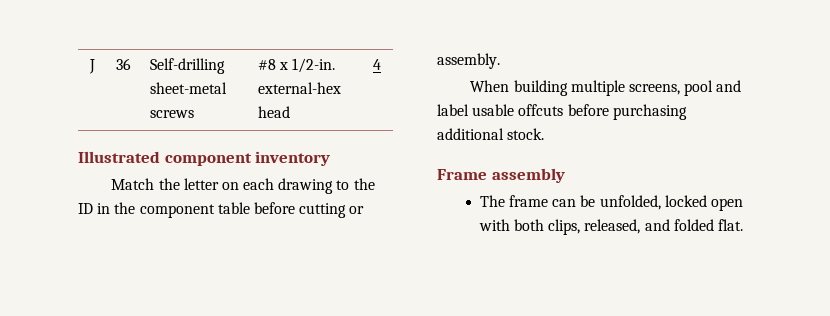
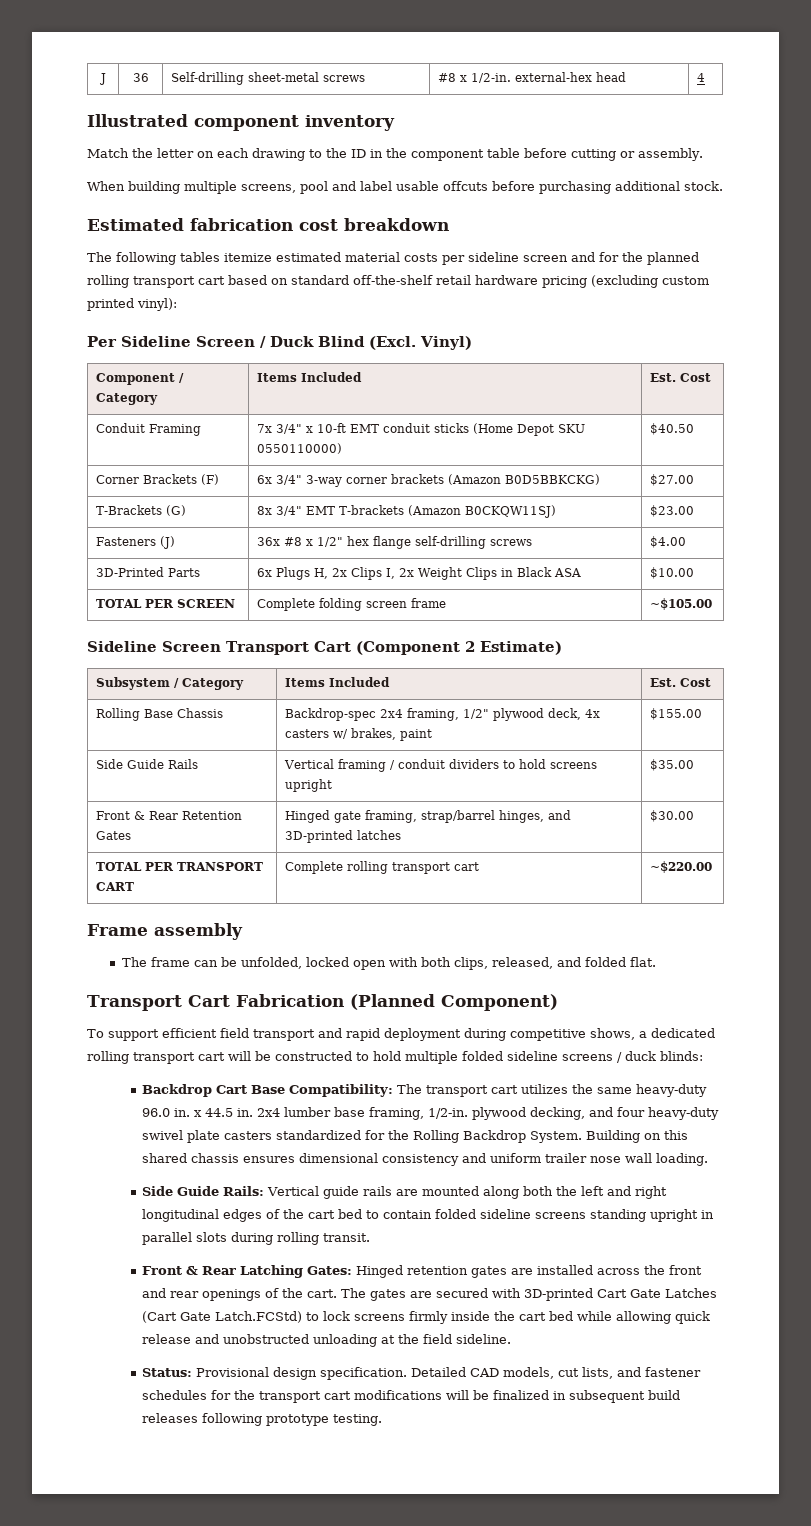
+ Estimated fabrication cost breakdown
+ The following tables itemize estimated material costs per sideline screen and for the planned rolling transport cart based on standard off-the-shelf retail hardware pricing (excluding custom printed vinyl):
+ Per Sideline Screen / Duck Blind (Excl. Vinyl)
+ Component / Category | Items Included | Est. Cost
+ Conduit Framing | 7x 3/4" x 10-ft EMT conduit sticks (Home Depot SKU 0550110000) | $40.50
+ Corner Brackets (F) | 6x 3/4" 3-way corner brackets (Amazon B0D5BBKCKG) | $27.00
+ T-Brackets (G) | 8x 3/4" EMT T-brackets (Amazon B0CKQW11SJ) | $23.00
+ Fasteners (J) | 36x #8 x 1/2" hex flange self-drilling screws | $4.00
+ 3D-Printed Parts | 6x Plugs H, 2x Clips I, 2x Weight Clips in Black ASA | $10.00
+ TOTAL PER SCREEN | Complete folding screen frame | ~$105.00
+ Sideline Screen Transport Cart (Component 2 Estimate)
+ Subsystem / Category | Items Included | Est. Cost
+ Rolling Base Chassis | Backdrop-spec 2x4 framing, 1/2" plywood deck, 4x casters w/ brakes, paint | $155.00
+ Side Guide Rails | Vertical framing / conduit dividers to hold screens upright | $35.00
+ Front & Rear Retention Gates | Hinged gate framing, strap/barrel hinges, and 3D-printed latches | $30.00
+ TOTAL PER TRANSPORT CART | Complete rolling transport cart | ~$220.00
+ Transport Cart Fabrication (Planned Component)
+ To support efficient field transport and rapid deployment during competitive shows, a dedicated rolling transport cart will be constructed to hold multiple folded sideline screens / duck blinds:
+ Backdrop Cart Base Compatibility: The transport cart utilizes the same heavy-duty 96.0 in. x 44.5 in. 2x4 lumber base framing, 1/2-in. plywood decking, and four heavy-duty swivel plate casters standardized for the Rolling Backdrop System. Building on this shared chassis ensures dimensional consistency and uniform trailer nose wall loading.
+ Side Guide Rails: Vertical guide rails are mounted along both the left and right longitudinal edges of the cart bed to contain folded sideline screens standing upright in parallel slots during rolling transit.
+ Front & Rear Latching Gates: Hinged retention gates are installed across the front and rear openings of the cart. The gates are secured with 3D-printed Cart Gate Latches (Cart Gate Latch.FCStd) to lock screens firmly inside the cart bed while allowing quick release and unobstructed unloading at the field sideline.
+ Status: Provisional design specification. Detailed CAD models, cut lists, and fastener schedules for the transport cart modifications will be finalized in subsequent build releases following prototype testing.

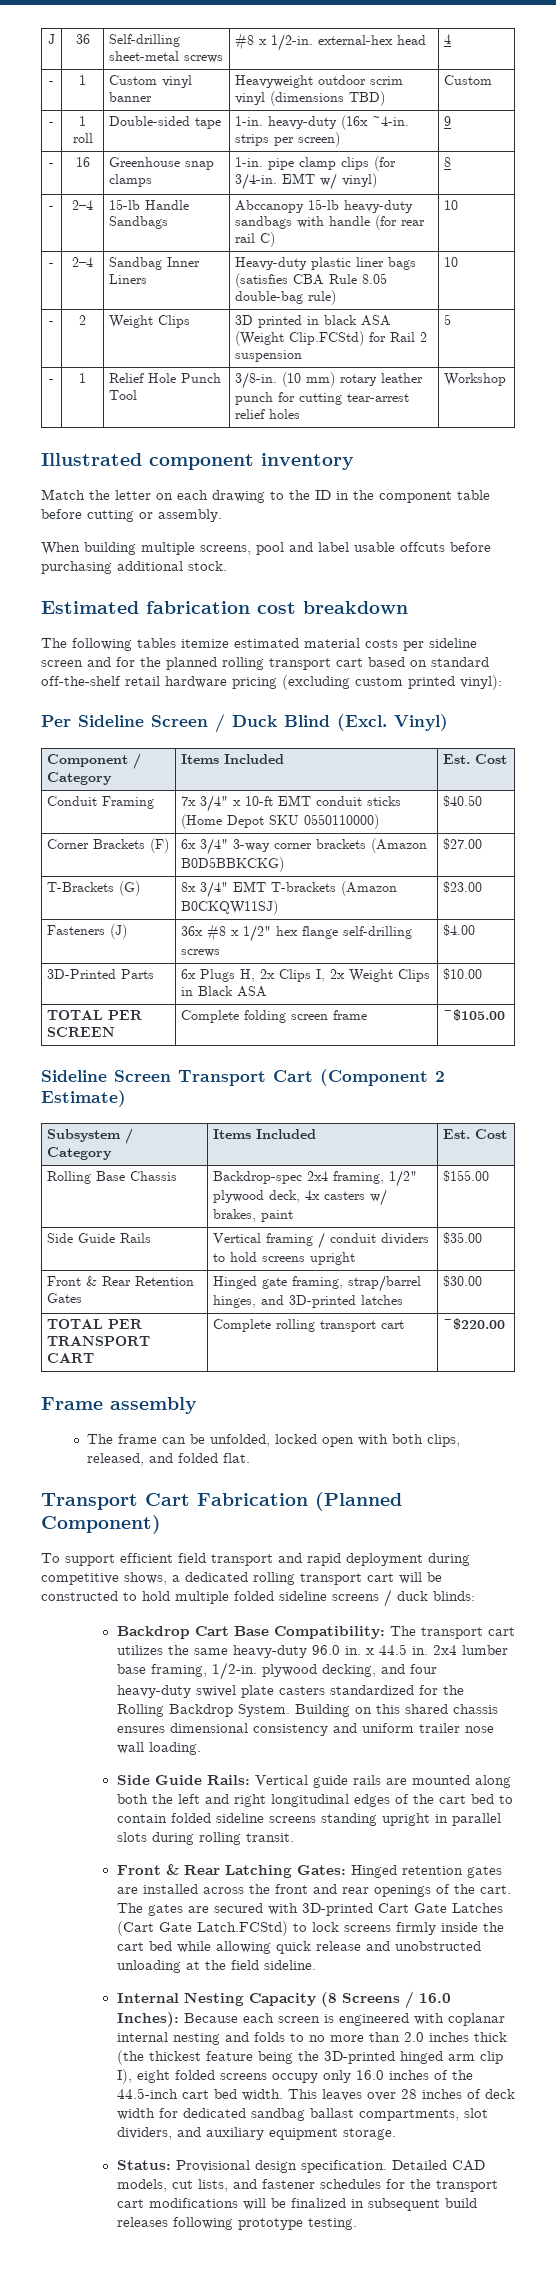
+ - | 1 | Custom vinyl banner | Heavyweight outdoor scrim vinyl (dimensions TBD) | Custom
+ - | 1 roll | Double-sided tape | 1-in. heavy-duty (16x ~4-in. strips per screen) | 9
+ - | 16 | Greenhouse snap clamps | 1-in. pipe clamp clips (for 3/4-in. EMT w/ vinyl) | 8
+ - | 2–4 | 15-lb Handle Sandbags | Abccanopy 15-lb heavy-duty sandbags with handle (for rear rail C) | 10
+ - | 2–4 | Sandbag Inner Liners | Heavy-duty plastic liner bags (satisfies CBA Rule 8.05 double-bag rule) | 10
+ - | 2 | Weight Clips | 3D printed in black ASA (Weight Clip.FCStd) for Rail 2 suspension | 5
+ - | 1 | Relief Hole Punch Tool | 3/8-in. (10 mm) rotary leather punch for cutting tear-arrest relief holes | Workshop
+ Internal Nesting Capacity (8 Screens / 16.0 Inches): Because each screen is engineered with coplanar internal nesting and folds to no more than 2.0 inches thick (the thickest feature being the 3D-printed hinged arm clip I), eight folded screens occupy only 16.0 inches of the 44.5-inch cart bed width. This leaves over 28 inches of deck width for dedicated sandbag ballast compartments, slot dividers, and auxiliary equipment storage.

